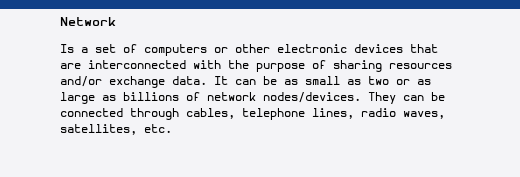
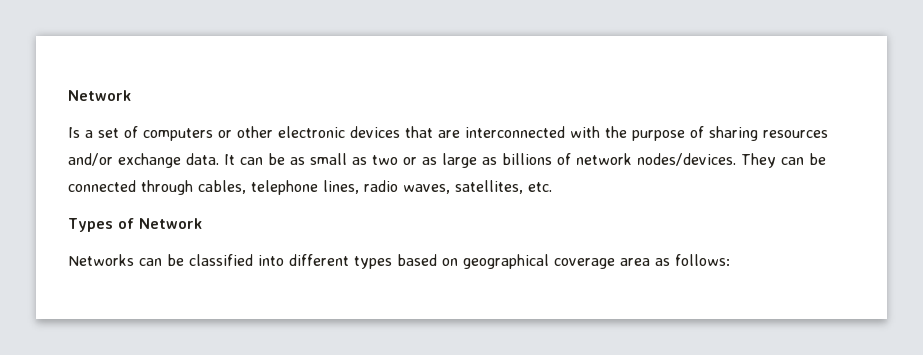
+ Types of Network
+ Networks can be classified into different types based on geographical coverage area as follows:

